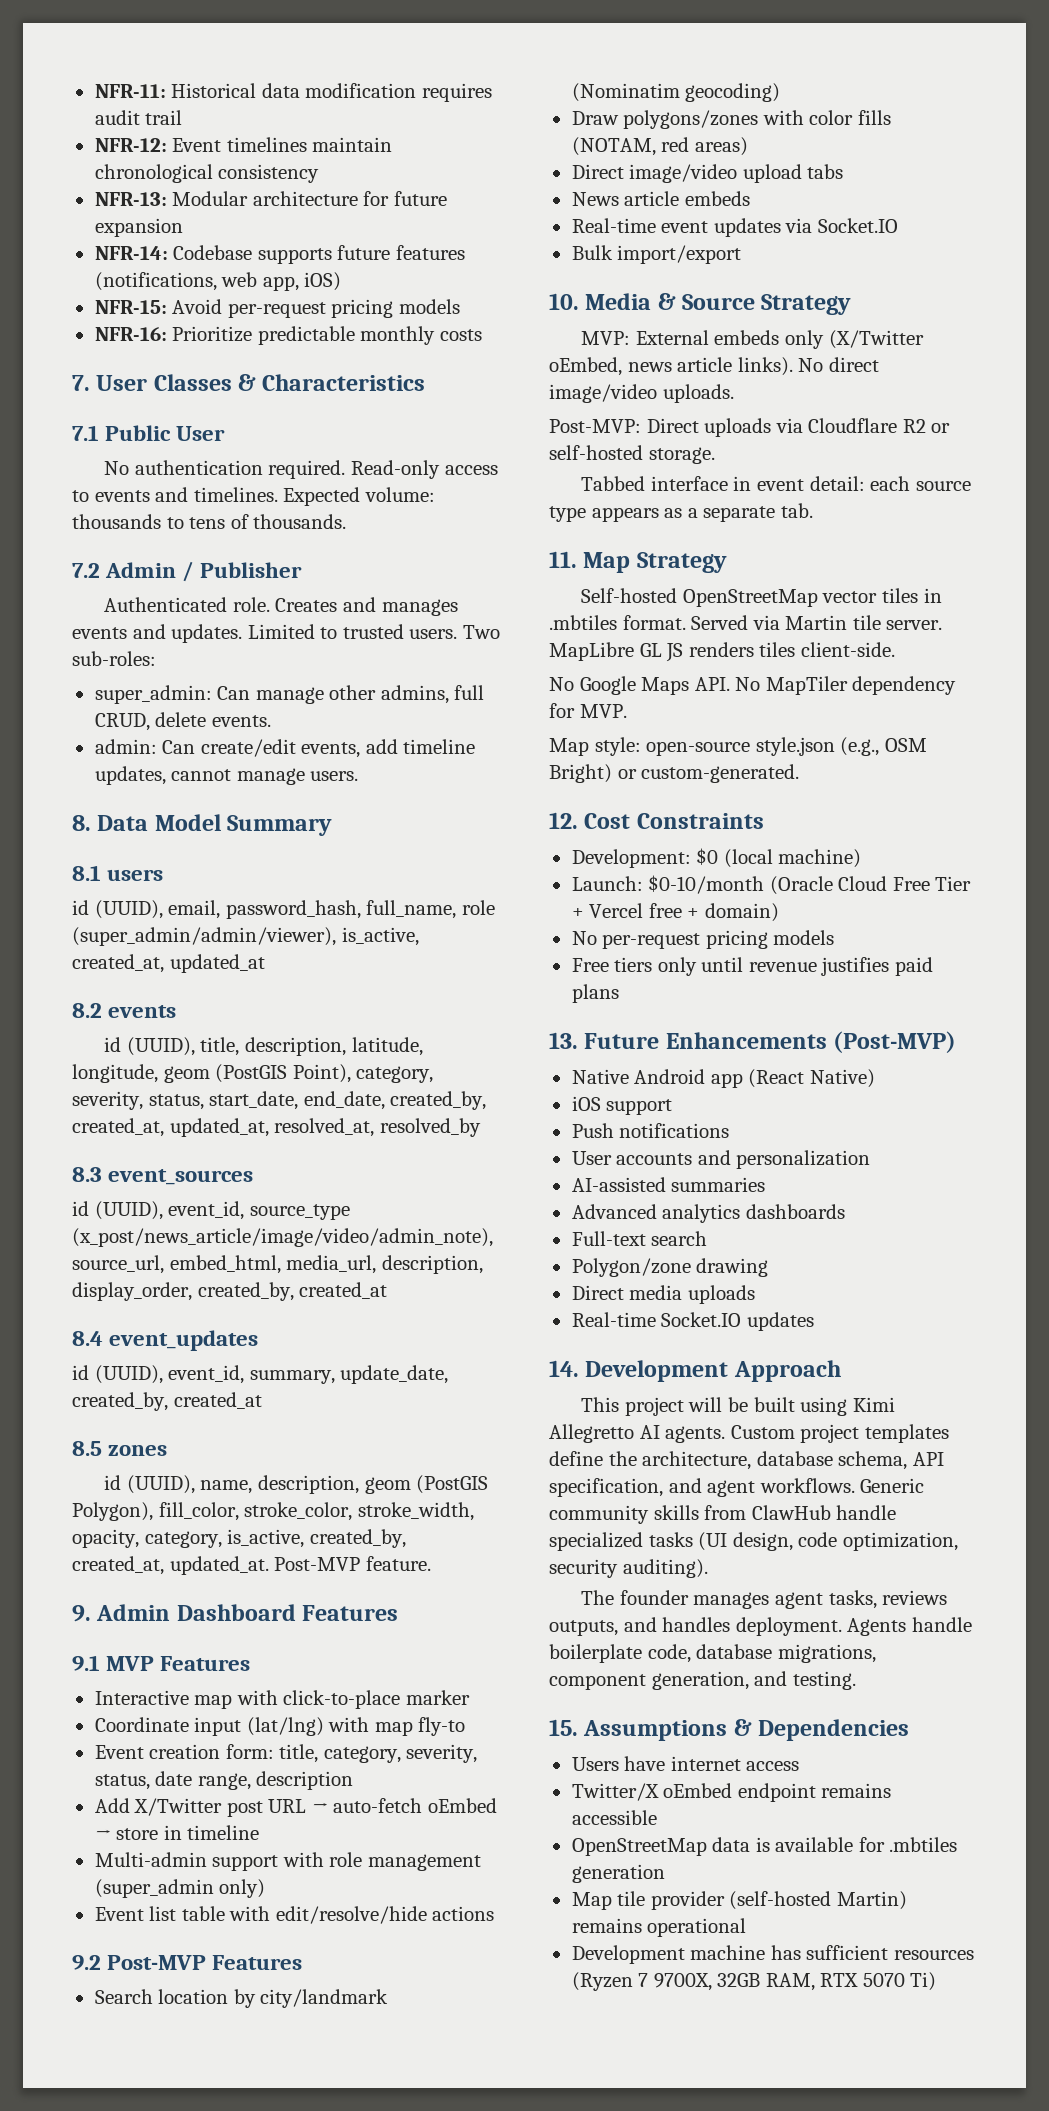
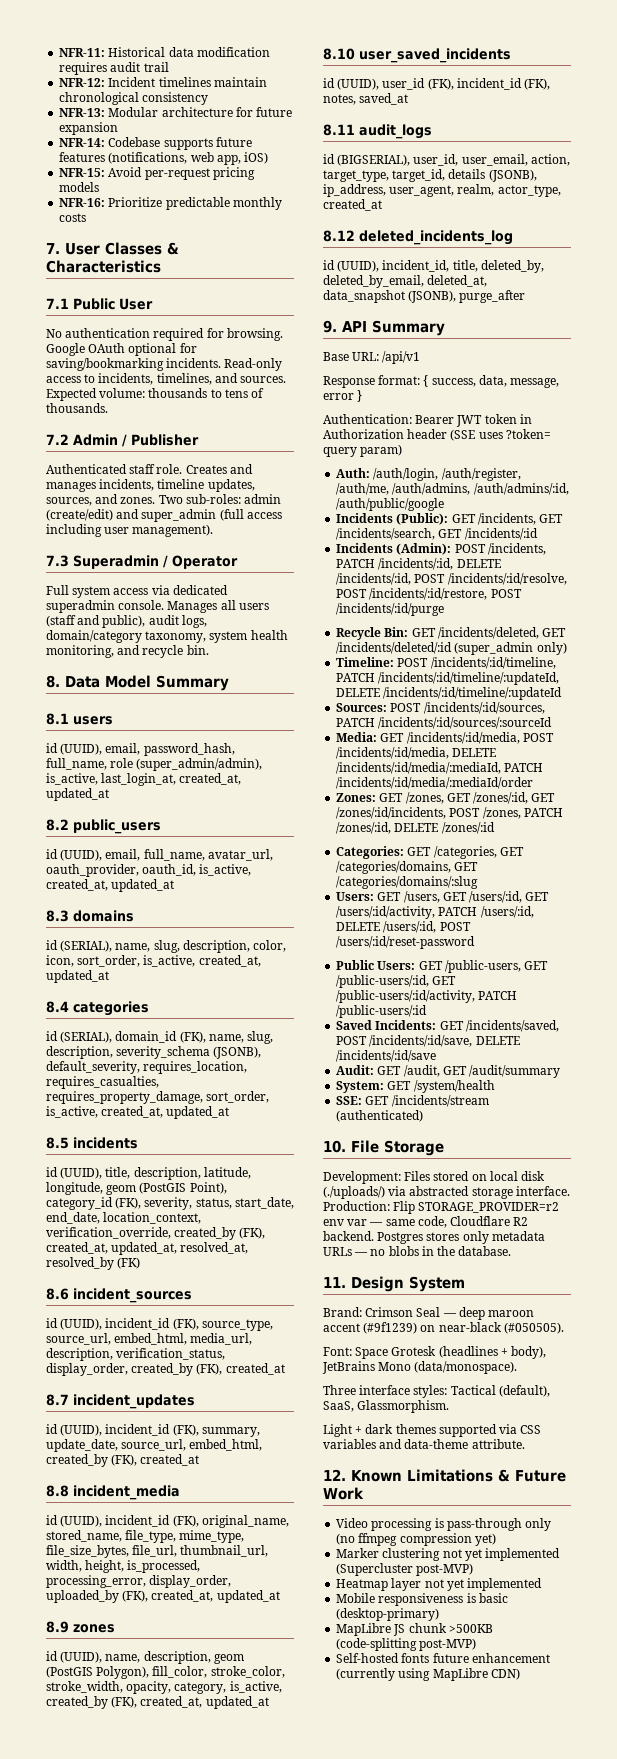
- NFR-12: Event timelines maintain chronological consistency
+ NFR-12: Incident timelines maintain chronological consistency
- No authentication required. Read-only access to events and timelines.
+ No authentication required for browsing. Google OAuth optional for saving/bookmarking incidents. Read-only access to incidents, timelines, and sources.
- Authenticated role.
+ Authenticated staff role.
- Creates and manages events and updates. Limited to trusted users. Two sub-roles:
- super_admin: Can manage other admins, full CRUD, delete events.
- admin: Can create/edit events, add timeline updates, cannot manage users.
+ Creates and manages incidents, timeline updates, sources, and zones. Two sub-roles: admin (create/edit) and super_admin (full access including user management).
+ 7.3 Superadmin / Operator
+ Full system access via dedicated superadmin console. Manages all users (staff and public), audit logs, domain/category taxonomy, system health monitoring, and recycle bin.
- id (UUID), email, password_hash, full_name, role (super_admin/admin/viewer), is_active, created_at, updated_at
- 8.2 events
+ id (UUID), email, password_hash, full_name, role (super_admin/admin), is_active, last_login_at, created_at, updated_at
+ 8.2 public_users
+ id (UUID), email, full_name, avatar_url, oauth_provider, oauth_id, is_active, created_at, updated_at
+ 8.3 domains
+ id (SERIAL), name, slug, description, color, icon, sort_order, is_active, created_at, updated_at
+ 8.4 categories
+ id (SERIAL), domain_id (FK), name, slug, description, severity_schema (JSONB), default_severity, requires_location, requires_casualties, requires_property_damage, sort_order, is_active, created_at, updated_at
+ 8.5 incidents
- id (UUID), title, description, latitude, longitude, geom (PostGIS Point), category, severity, status, start_date, end_date, created_by, created_at, updated_at, resolved_at, resolved_by
- 8.3 event_sources
- id (UUID), event_id, source_type (x_post/news_article/image/video/admin_note), source_url, embed_html, media_url, description, display_order, created_by, created_at
- 8.4 event_updates
- id (UUID), event_id, summary, update_date, created_by, created_at
- 8.5 zones
+ id (UUID), title, description, latitude, longitude, geom (PostGIS Point), category_id (FK), severity, status, start_date, end_date, location_context, verification_override, created_by (FK), created_at, updated_at, resolved_at, resolved_by (FK)
+ 8.6 incident_sources
+ id (UUID), incident_id (FK), source_type, source_url, embed_html, media_url, description, verification_status, display_order, created_by (FK), created_at
+ 8.7 incident_updates
+ id (UUID), incident_id (FK), summary, update_date, source_url, embed_html, created_by (FK), created_at
+ 8.8 incident_media
+ id (UUID), incident_id (FK), original_name, stored_name, file_type, mime_type, file_size_bytes, file_url, thumbnail_url, width, height, is_processed, processing_error, display_order, uploaded_by (FK), created_at, updated_at
+ 8.9 zones
- id (UUID), name, description, geom (PostGIS Polygon), fill_color, stroke_color, stroke_width, opacity, category, is_active, created_by, created_at, updated_at. Post-MVP feature.
- 9. Admin Dashboard Features
- 9.1 MVP Features
- Interactive map with click-to-place marker
- Coordinate input (lat/lng) with map fly-to
- Event creation form: title, category, severity, status, date range, description
- Add X/Twitter post URL → auto-fetch oEmbed → store in timeline
- Multi-admin support with role management (super_admin only)
- Event list table with edit/resolve/hide actions
- 9.2 Post-MVP Features
- Search location by city/landmark (Nominatim geocoding)
- Draw polygons/zones with color fills (NOTAM, red areas)
- Direct image/video upload tabs
- News article embeds
- Real-time event updates via Socket.IO
- Bulk import/export
- 10. Media & Source Strategy
- MVP: External embeds only (X/Twitter oEmbed, news article links). No direct image/video uploads.
- Post-MVP: Direct uploads via Cloudflare R2 or self-hosted storage.
- Tabbed interface in event detail: each source type appears as a separate tab.
- 11. Map Strategy
- Self-hosted OpenStreetMap vector tiles in .mbtiles format. Served via Martin tile server. MapLibre GL JS renders tiles client-side.
- No Google Maps API. No MapTiler dependency for MVP.
- Map style: open-source style.json (e.g., OSM Bright) or custom-generated.
- 12. Cost Constraints
- Development: $0 (local machine)
- Launch: $0-10/month (Oracle Cloud Free Tier + Vercel free + domain)
- No per-request pricing models
- Free tiers only until revenue justifies paid plans
- 13. Future Enhancements (Post-MVP)
- Native Android app (React Native)
- iOS support
- Push notifications
- User accounts and personalization
- AI-assisted summaries
- Advanced analytics dashboards
- Full-text search
- Polygon/zone drawing
- Direct media uploads
- Real-time Socket.IO updates
- 14. Development Approach
- This project will be built using Kimi Allegretto AI agents. Custom project templates define the architecture, database schema, API specification, and agent workflows. Generic community skills from ClawHub handle specialized tasks (UI design, code optimization, security auditing).
- The founder manages agent tasks, reviews outputs, and handles deployment. Agents handle boilerplate code, database migrations, component generation, and testing.
- 15. Assumptions & Dependencies
- Users have internet access
- Twitter/X oEmbed endpoint remains accessible
- OpenStreetMap data is available for .mbtiles generation
- Map tile provider (self-hosted Martin) remains operational
- Development machine has sufficient resources (Ryzen 7 9700X, 32GB RAM, RTX 5070 Ti)
+ id (UUID), name, description, geom (PostGIS Polygon), fill_color, stroke_color, stroke_width, opacity, category, is_active, created_by (FK), created_at, updated_at
+ 8.10 user_saved_incidents
+ id (UUID), user_id (FK), incident_id (FK), notes, saved_at
+ 8.11 audit_logs
+ id (BIGSERIAL), user_id, user_email, action, target_type, target_id, details (JSONB), ip_address, user_agent, realm, actor_type, created_at
+ 8.12 deleted_incidents_log
+ id (UUID), incident_id, title, deleted_by, deleted_by_email, deleted_at, data_snapshot (JSONB), purge_after
+ 9. API Summary
+ Base URL: /api/v1
+ Response format: { success, data, message, error }
+ Authentication: Bearer JWT token in Authorization header (SSE uses ?token= query param)
+ Auth: /auth/login, /auth/register, /auth/me, /auth/admins, /auth/admins/:id, /auth/public/google
+ Incidents (Public): GET /incidents, GET /incidents/search, GET /incidents/:id
+ Incidents (Admin): POST /incidents, PATCH /incidents/:id, DELETE /incidents/:id, POST /incidents/:id/resolve, POST /incidents/:id/restore, POST /incidents/:id/purge
+ Recycle Bin: GET /incidents/deleted, GET /incidents/deleted/:id (super_admin only)
+ Timeline: POST /incidents/:id/timeline, PATCH /incidents/:id/timeline/:updateId, DELETE /incidents/:id/timeline/:updateId
+ Sources: POST /incidents/:id/sources, PATCH /incidents/:id/sources/:sourceId
+ Media: GET /incidents/:id/media, POST /incidents/:id/media, DELETE /incidents/:id/media/:mediaId, PATCH /incidents/:id/media/:mediaId/order
+ Zones: GET /zones, GET /zones/:id, GET /zones/:id/incidents, POST /zones, PATCH /zones/:id, DELETE /zones/:id
+ Categories: GET /categories, GET /categories/domains, GET /categories/domains/:slug
+ Users: GET /users, GET /users/:id, GET /users/:id/activity, PATCH /users/:id, DELETE /users/:id, POST /users/:id/reset-password
+ Public Users: GET /public-users, GET /public-users/:id, GET /public-users/:id/activity, PATCH /public-users/:id
+ Saved Incidents: GET /incidents/saved, POST /incidents/:id/save, DELETE /incidents/:id/save
+ Audit: GET /audit, GET /audit/summary
+ System: GET /system/health
+ SSE: GET /incidents/stream (authenticated)
+ 10. File Storage
+ Development: Files stored on local disk (./uploads/) via abstracted storage interface. Production: Flip STORAGE_PROVIDER=r2 env var — same code, Cloudflare R2 backend. Postgres stores only metadata URLs — no blobs in the database.
+ 11. Design System
+ Brand: Crimson Seal — deep maroon accent (#9f1239) on near-black (#050505).
+ Font: Space Grotesk (headlines + body), JetBrains Mono (data/monospace).
+ Three interface styles: Tactical (default), SaaS, Glassmorphism.
+ Light + dark themes supported via CSS variables and data-theme attribute.
+ 12. Known Limitations & Future Work
+ Video processing is pass-through only (no ffmpeg compression yet)
+ Marker clustering not yet implemented (Supercluster post-MVP)
+ Heatmap layer not yet implemented
+ Mobile responsiveness is basic (desktop-primary)
+ MapLibre JS chunk >500KB (code-splitting post-MVP)
+ Self-hosted fonts future enhancement (currently using MapLibre CDN)

